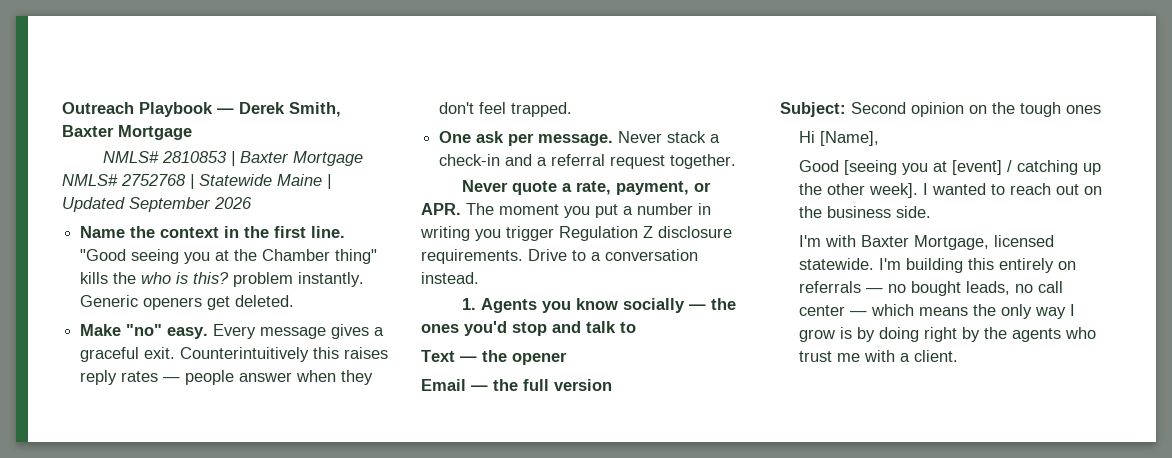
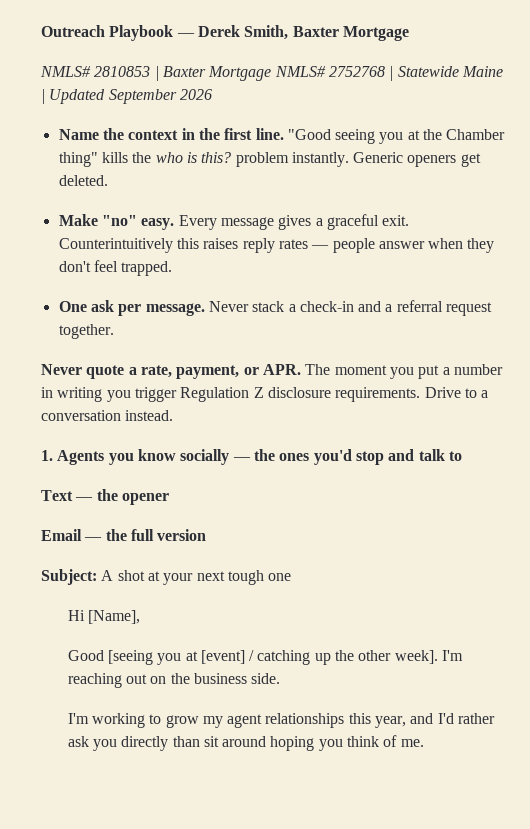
- Subject: Second opinion on the tough ones
+ Subject: A shot at your next tough one
- I wanted to reach out on the business side.
+ I'm reaching out on the business side.
- I'm with Baxter Mortgage, licensed statewide. I'm building this entirely on referrals — no bought leads, no call center — which means the only way I grow is by doing right by the agents who trust me with a client.
+ I'm working to grow my agent relationships this year, and I'd rather ask you directly than sit around hoping you think of me.

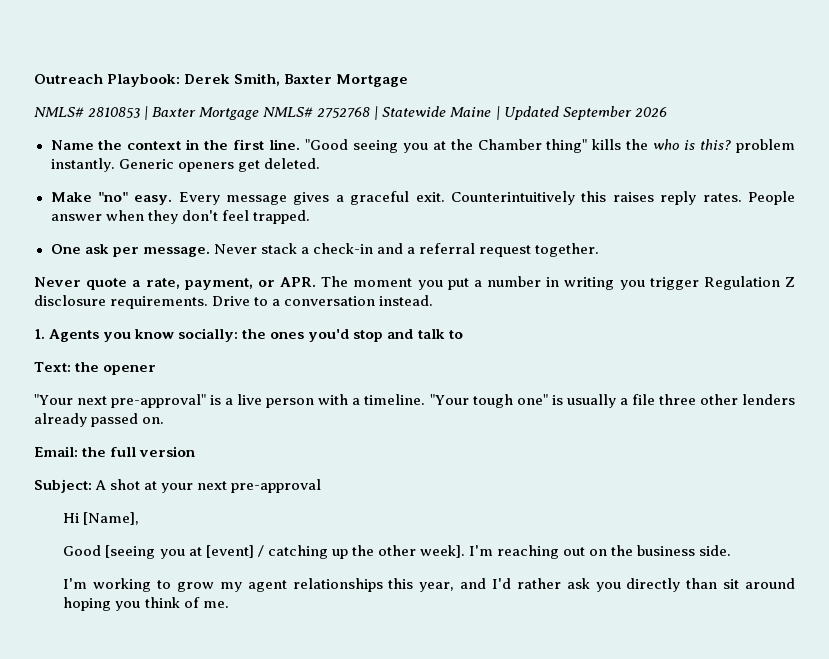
- Outreach Playbook — Derek Smith, Baxter Mortgage
+ Outreach Playbook: Derek Smith, Baxter Mortgage
- Counterintuitively this raises reply rates — people answer when they don't feel trapped.
+ Counterintuitively this raises reply rates. People answer when they don't feel trapped.
- 1. Agents you know socially — the ones you'd stop and talk to
+ 1. Agents you know socially: the ones you'd stop and talk to
- Text — the opener
+ Text: the opener
- Email — the full version
+ "Your next pre-approval" is a live person with a timeline. "Your tough one" is usually a file three other lenders already passed on.
+ Email: the full version
- Subject: A shot at your next tough one
+ Subject: A shot at your next pre-approval

